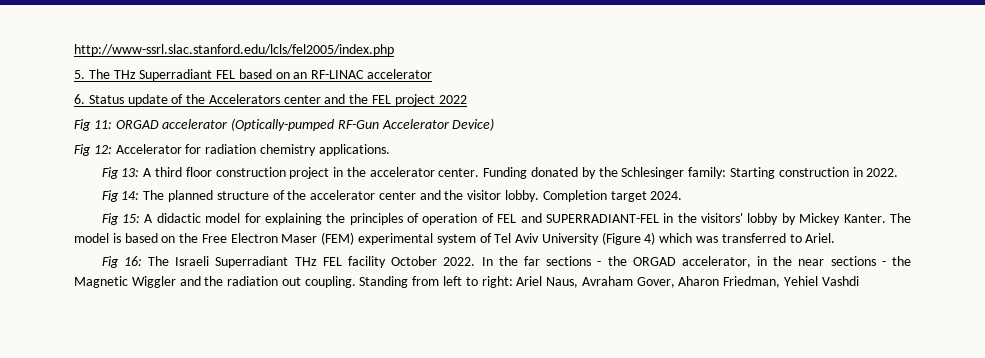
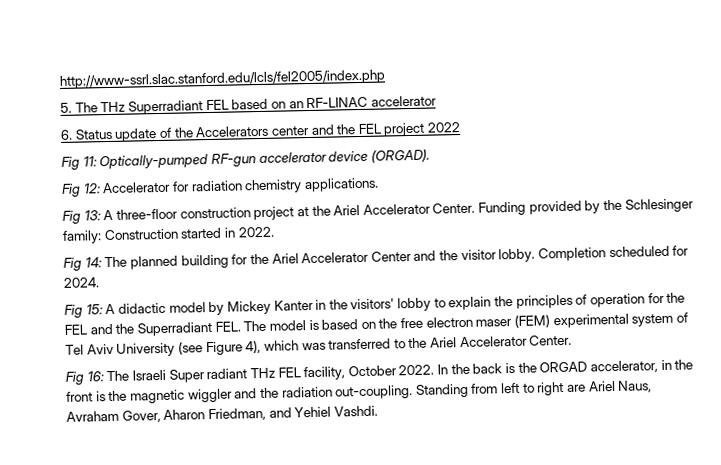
- Fig 11: ORGAD accelerator (Optically-pumped RF-Gun Accelerator Device)
+ Fig 11: Optically-pumped RF-gun accelerator device (ORGAD).
- Fig 13: A third floor construction project in the accelerator center. Funding donated by the Schlesinger family: Starting construction in 2022.
+ Fig 13: A three-floor construction project at the Ariel Accelerator Center. Funding provided by the Schlesinger family: Construction started in 2022.
- Fig 14: The planned structure of the accelerator center and the visitor lobby.
+ Fig 14: The planned building for the Ariel Accelerator Center and the visitor lobby.
- Completion target 2024.
+ Completion scheduled for 2024.
- Fig 15: A didactic model for explaining the principles of operation of FEL and SUPERRADIANT-FEL in the visitors' lobby by Mickey Kanter. The model is based on the Free Electron Maser (FEM) experimental system of Tel Aviv University (Figure 4) which was transferred to Ariel.
+ Fig 15: A didactic model by Mickey Kanter in the visitors' lobby to explain the principles of operation for the FEL and the Superradiant FEL. The model is based on the free electron maser (FEM) experimental system of Tel Aviv University (see Figure 4), which was transferred to the Ariel Accelerator Center.
- Fig 16: The Israeli Superradiant THz FEL facility October 2022.
+ Fig 16: The Israeli Super radiant THz FEL facility, October 2022.
- In the far sections - the ORGAD accelerator, in the near sections - the Magnetic Wiggler and the radiation out coupling.
+ In the back is the ORGAD accelerator, in the front is the magnetic wiggler and the radiation out-coupling.
- Standing from left to right: Ariel Naus, Avraham Gover, Aharon Friedman, Yehiel Vashdi
+ Standing from left to right are Ariel Naus, Avraham Gover, Aharon Friedman, and Yehiel Vashdi.

